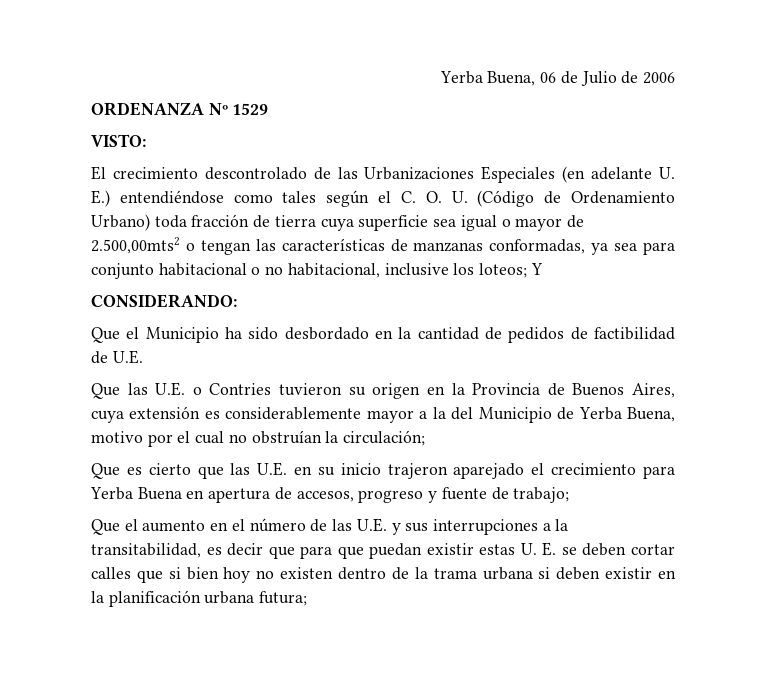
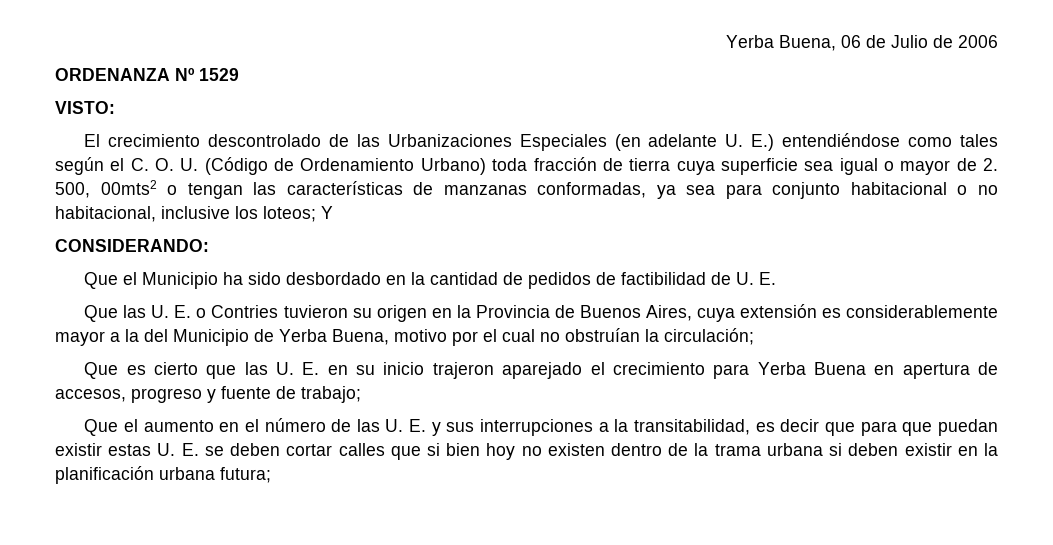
- El crecimiento descontrolado de las Urbanizaciones Especiales (en adelante U. E.) entendiéndose como tales según el C. O. U. (Código de Ordenamiento Urbano) toda fracción de tierra cuya superficie sea igual o mayor de 2.500,00mts2 o tengan las características de manzanas conformadas, ya sea para conjunto habitacional o no habitacional, inclusive los loteos; Y
+ El crecimiento descontrolado de las Urbanizaciones Especiales (en adelante U. E.) entendiéndose como tales según el C. O. U. (Código de Ordenamiento Urbano) toda fracción de tierra cuya superficie sea igual o mayor de 2. 500, 00mts2 o tengan las características de manzanas conformadas, ya sea para conjunto habitacional o no habitacional, inclusive los loteos; Y
- Que el Municipio ha sido desbordado en la cantidad de pedidos de factibilidad de U.E.
+ Que el Municipio ha sido desbordado en la cantidad de pedidos de factibilidad de U. E.
- Que las U.E. o Contries tuvieron su origen en la Provincia de Buenos Aires, cuya extensión es considerablemente mayor a la del Municipio de Yerba Buena, motivo por el cual no obstruían la circulación;
+ Que las U. E. o Contries tuvieron su origen en la Provincia de Buenos Aires, cuya extensión es considerablemente mayor a la del Municipio de Yerba Buena, motivo por el cual no obstruían la circulación;
- Que es cierto que las U.E. en su inicio trajeron aparejado el crecimiento para Yerba Buena en apertura de accesos, progreso y fuente de trabajo;
+ Que es cierto que las U. E. en su inicio trajeron aparejado el crecimiento para Yerba Buena en apertura de accesos, progreso y fuente de trabajo;
- Que el aumento en el número de las U.E. y sus interrupciones a la transitabilidad, es decir que para que puedan existir estas U. E. se deben cortar calles que si bien hoy no existen dentro de la trama urbana si deben existir en la planificación urbana futura;
+ Que el aumento en el número de las U. E. y sus interrupciones a la transitabilidad, es decir que para que puedan existir estas U. E. se deben cortar calles que si bien hoy no existen dentro de la trama urbana si deben existir en la planificación urbana futura;

